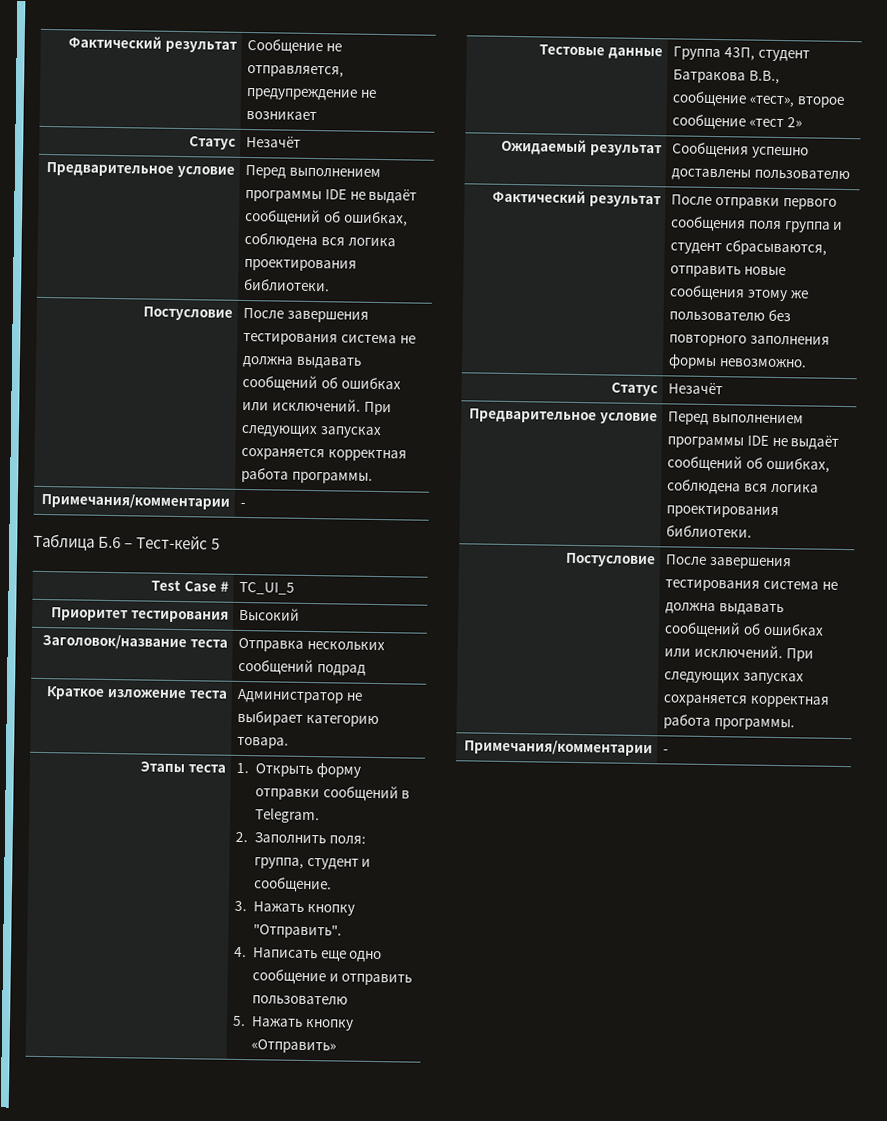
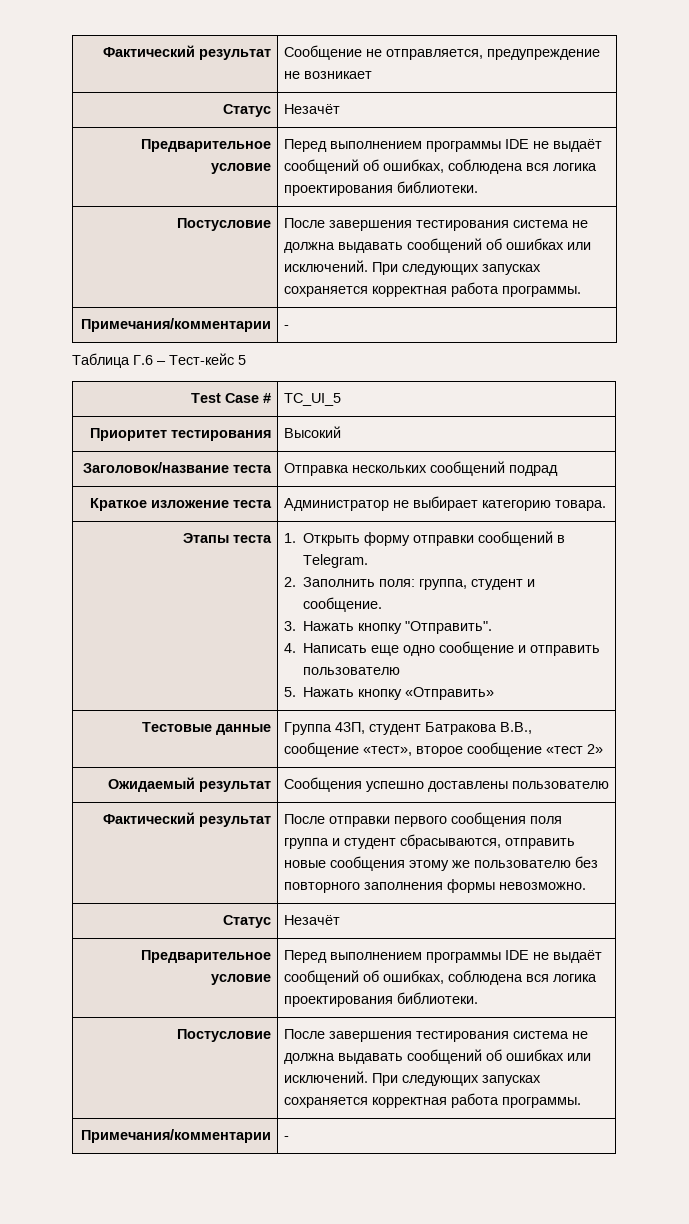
- Таблица Б.6 – Тест-кейс 5
+ Таблица Г.6 – Тест-кейс 5

